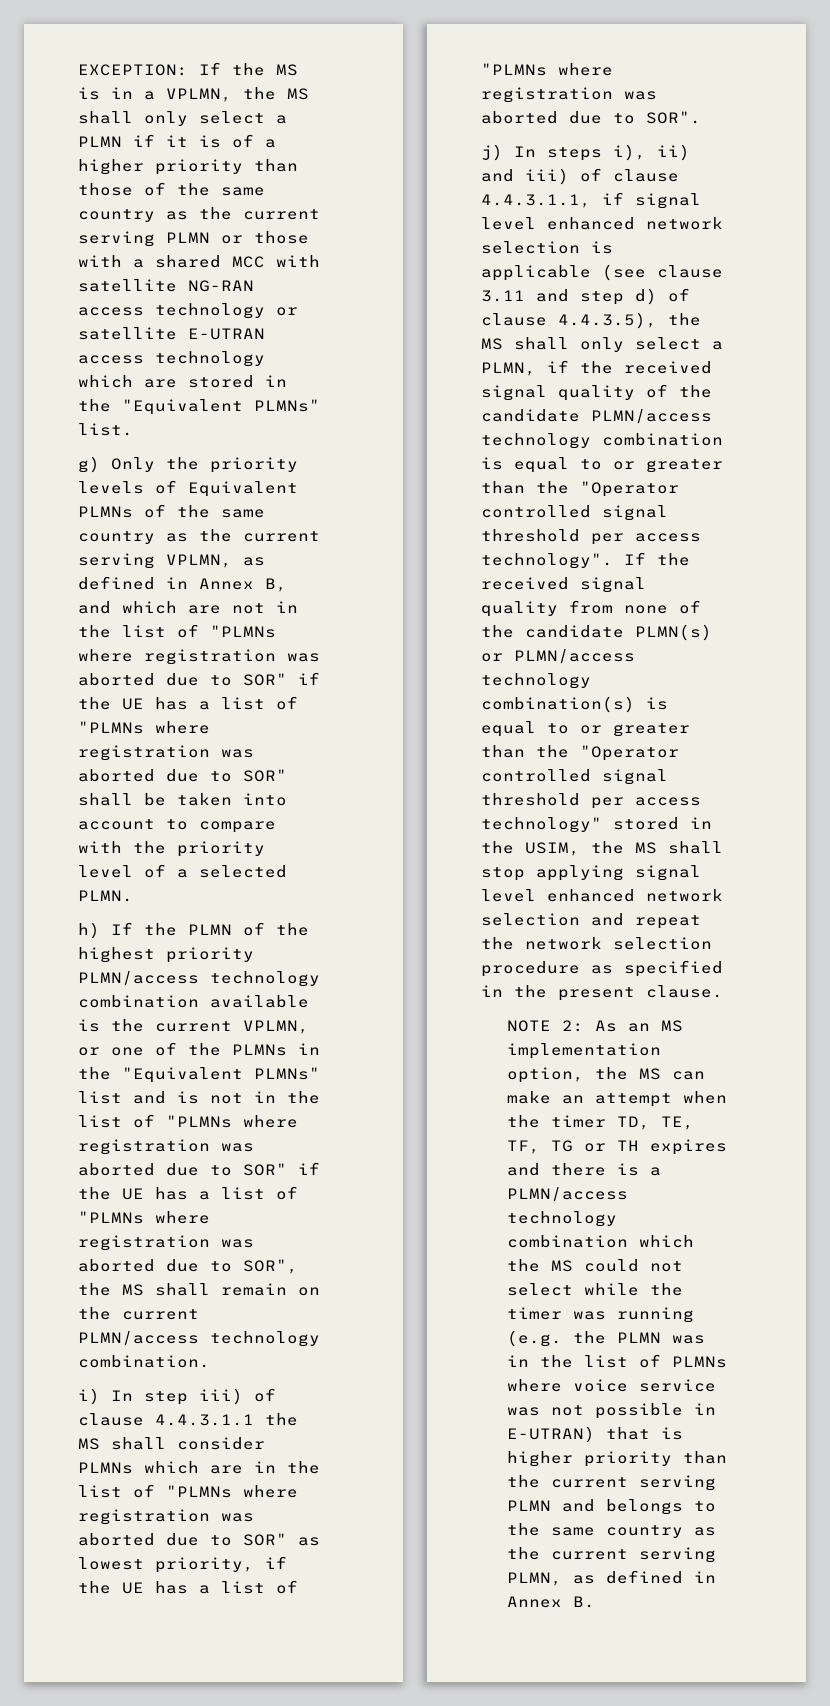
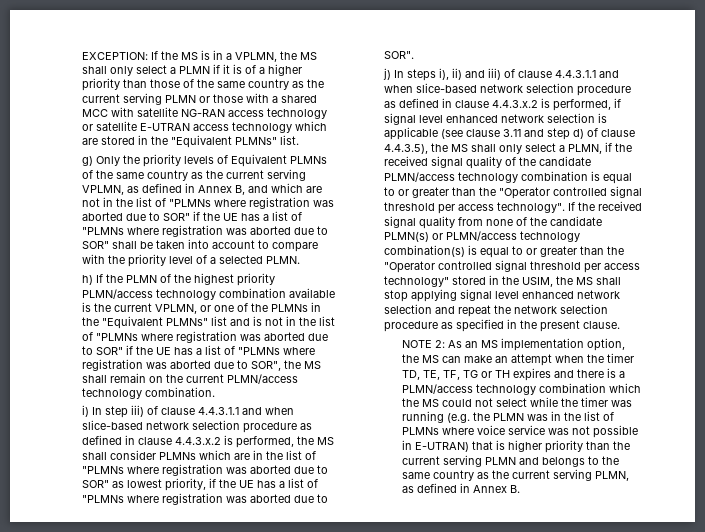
- i) In step iii) of clause 4.4.3.1.1 the MS shall consider PLMNs which are in the list of "PLMNs where registration was aborted due to SOR" as lowest priority, if the UE has a list of "PLMNs where registration was aborted due to SOR".
+ i) In step iii) of clause 4.4.3.1.1 and when slice-based network selection procedure as defined in clause 4.4.3.x.2 is performed, the MS shall consider PLMNs which are in the list of "PLMNs where registration was aborted due to SOR" as lowest priority, if the UE has a list of "PLMNs where registration was aborted due to SOR".
- j) In steps i), ii) and iii) of clause 4.4.3.1.1, if signal level enhanced network selection is applicable (see clause 3.11 and step d) of clause 4.4.3.5), the MS shall only select a PLMN, if the received signal quality of the candidate PLMN/access technology combination is equal to or greater than the "Operator controlled signal threshold per access technology".
+ j) In steps i), ii) and iii) of clause 4.4.3.1.1 and when slice-based network selection procedure as defined in clause 4.4.3.x.2 is performed, if signal level enhanced network selection is applicable (see clause 3.11 and step d) of clause 4.4.3.5), the MS shall only select a PLMN, if the received signal quality of the candidate PLMN/access technology combination is equal to or greater than the "Operator controlled signal threshold per access technology".

